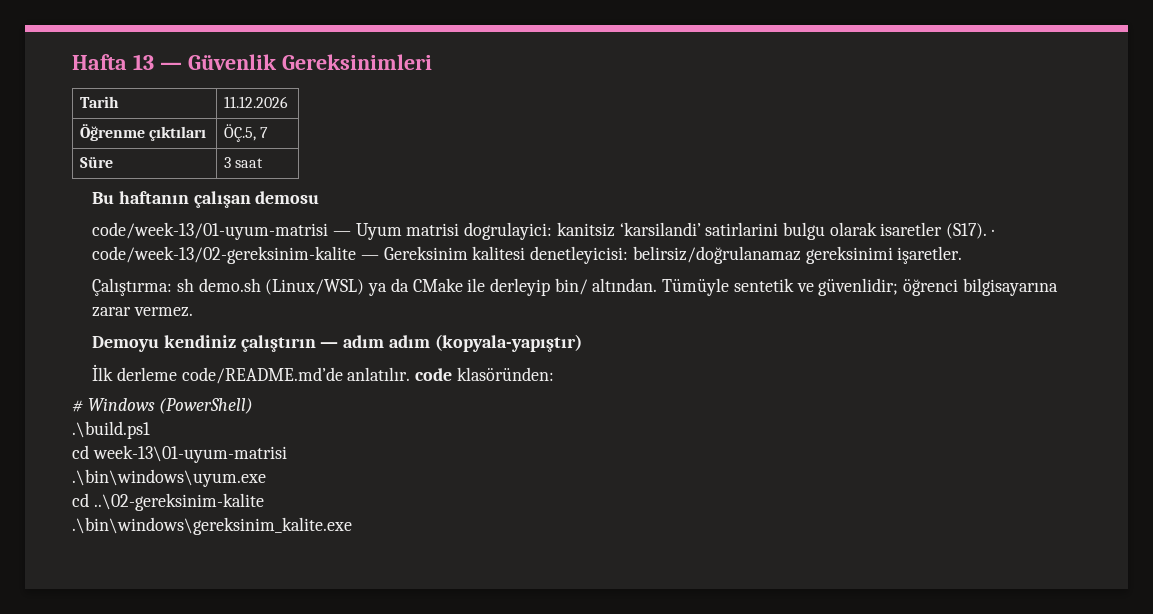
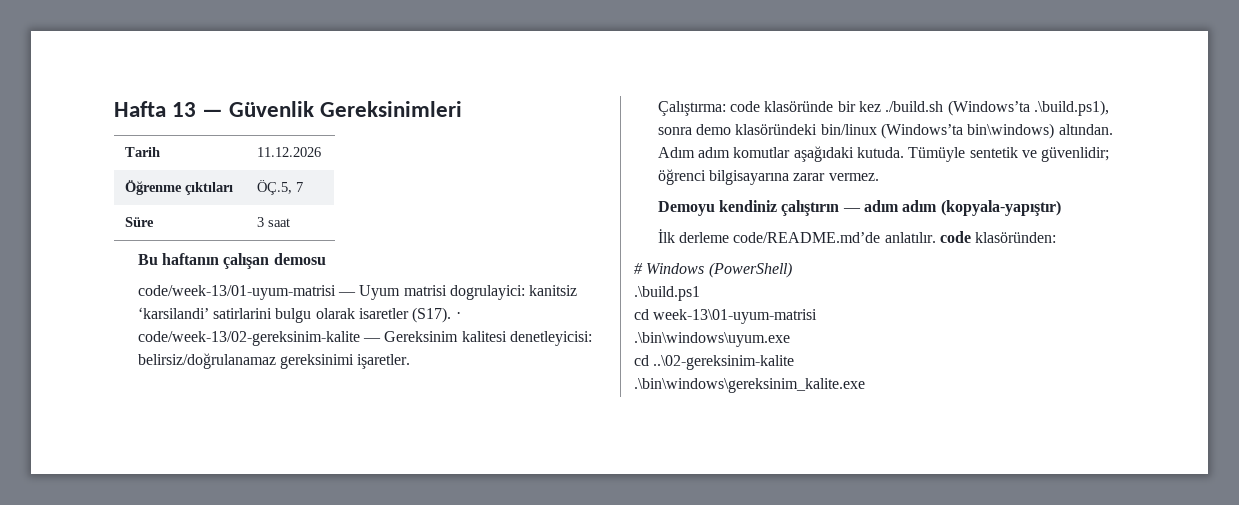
- Çalıştırma: sh demo.sh (Linux/WSL) ya da CMake ile derleyip bin/ altından.
+ Çalıştırma: code klasöründe bir kez ./build.sh (Windows’ta .\build.ps1), sonra demo klasöründeki bin/linux (Windows’ta bin\windows) altından. Adım adım komutlar aşağıdaki kutuda.

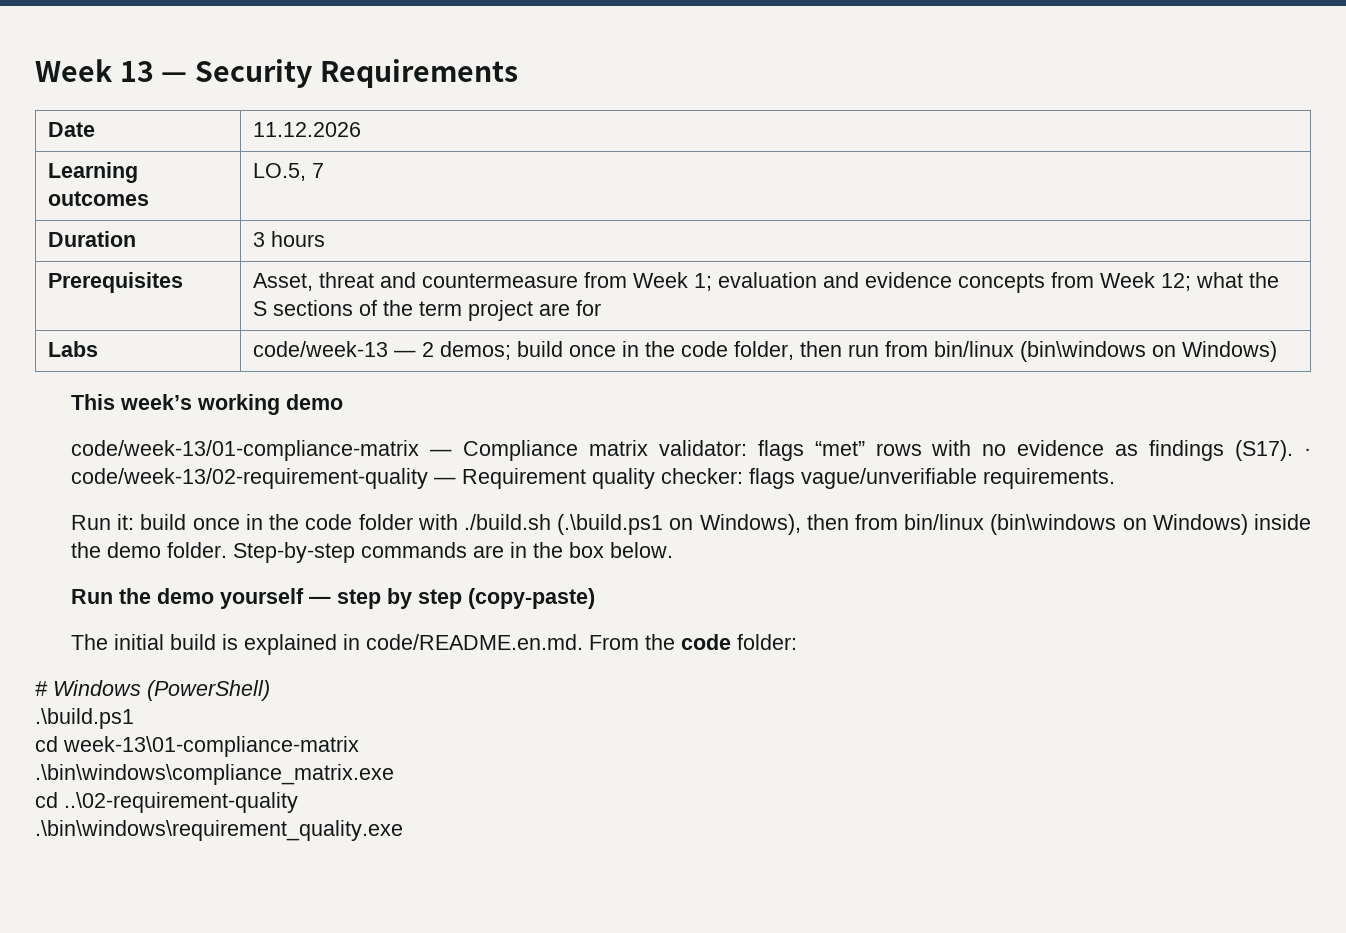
- Hafta 13 — Güvenlik Gereksinimleri
- Tarih | 11.12.2026
- Öğrenme çıktıları | ÖÇ.5, 7
+ Week 13 — Security Requirements
+ Date | 11.12.2026
+ Learning outcomes | LO.5, 7
- Süre | 3 saat
- Bu haftanın çalışan demosu
- code/week-13/01-uyum-matrisi — Uyum matrisi dogrulayici: kanitsiz ‘karsilandi’ satirlarini bulgu olarak isaretler (S17). · code/week-13/02-gereksinim-kalite — Gereksinim kalitesi denetleyicisi: belirsiz/doğrulanamaz gereksinimi işaretler.
- Çalıştırma: code klasöründe bir kez ./build.sh (Windows’ta .\build.ps1), sonra demo klasöründeki bin/linux (Windows’ta bin\windows) altından. Adım adım komutlar aşağıdaki kutuda. Tümüyle sentetik ve güvenlidir; öğrenci bilgisayarına zarar vermez.
- Demoyu kendiniz çalıştırın — adım adım (kopyala-yapıştır)
- İlk derleme code/README.md’de anlatılır. code klasöründen:
+ Duration | 3 hours
+ Prerequisites | Asset, threat and countermeasure from Week 1; evaluation and evidence concepts from Week 12; what the S sections of the term project are for
+ Labs | code/week-13 — 2 demos; build once in the code folder, then run from bin/linux (bin\windows on Windows)
+ This week’s working demo
+ code/week-13/01-compliance-matrix — Compliance matrix validator: flags “met” rows with no evidence as findings (S17). · code/week-13/02-requirement-quality — Requirement quality checker: flags vague/unverifiable requirements.
+ Run it: build once in the code folder with ./build.sh (.\build.ps1 on Windows), then from bin/linux (bin\windows on Windows) inside the demo folder. Step-by-step commands are in the box below.
+ Run the demo yourself — step by step (copy-paste)
+ The initial build is explained in code/README.en.md. From the code folder:
- cd week-13\01-uyum-matrisi
- .\bin\windows\uyum.exe
- cd ..\02-gereksinim-kalite
- .\bin\windows\gereksinim_kalite.exe
+ cd week-13\01-compliance-matrix
+ .\bin\windows\compliance_matrix.exe
+ cd ..\02-requirement-quality
+ .\bin\windows\requirement_quality.exe

